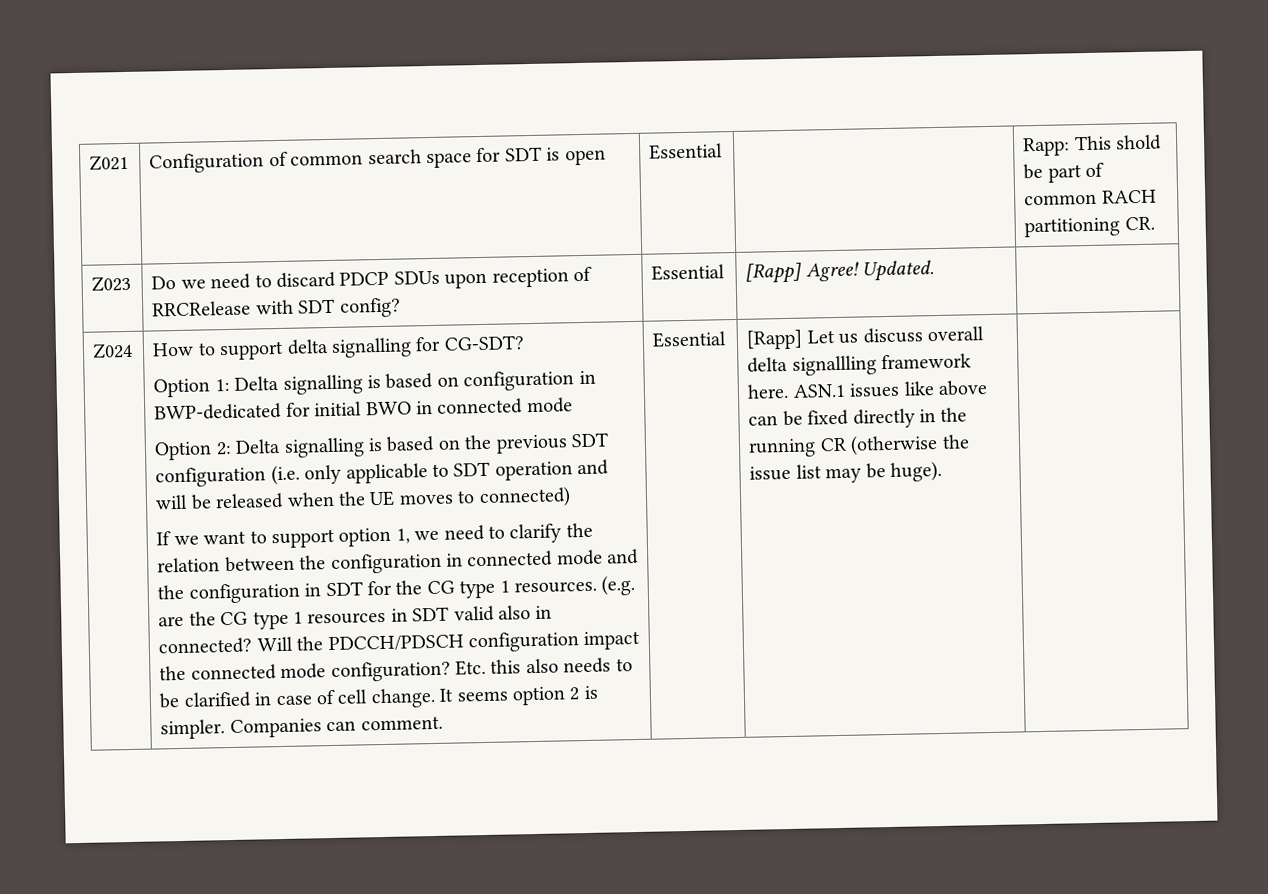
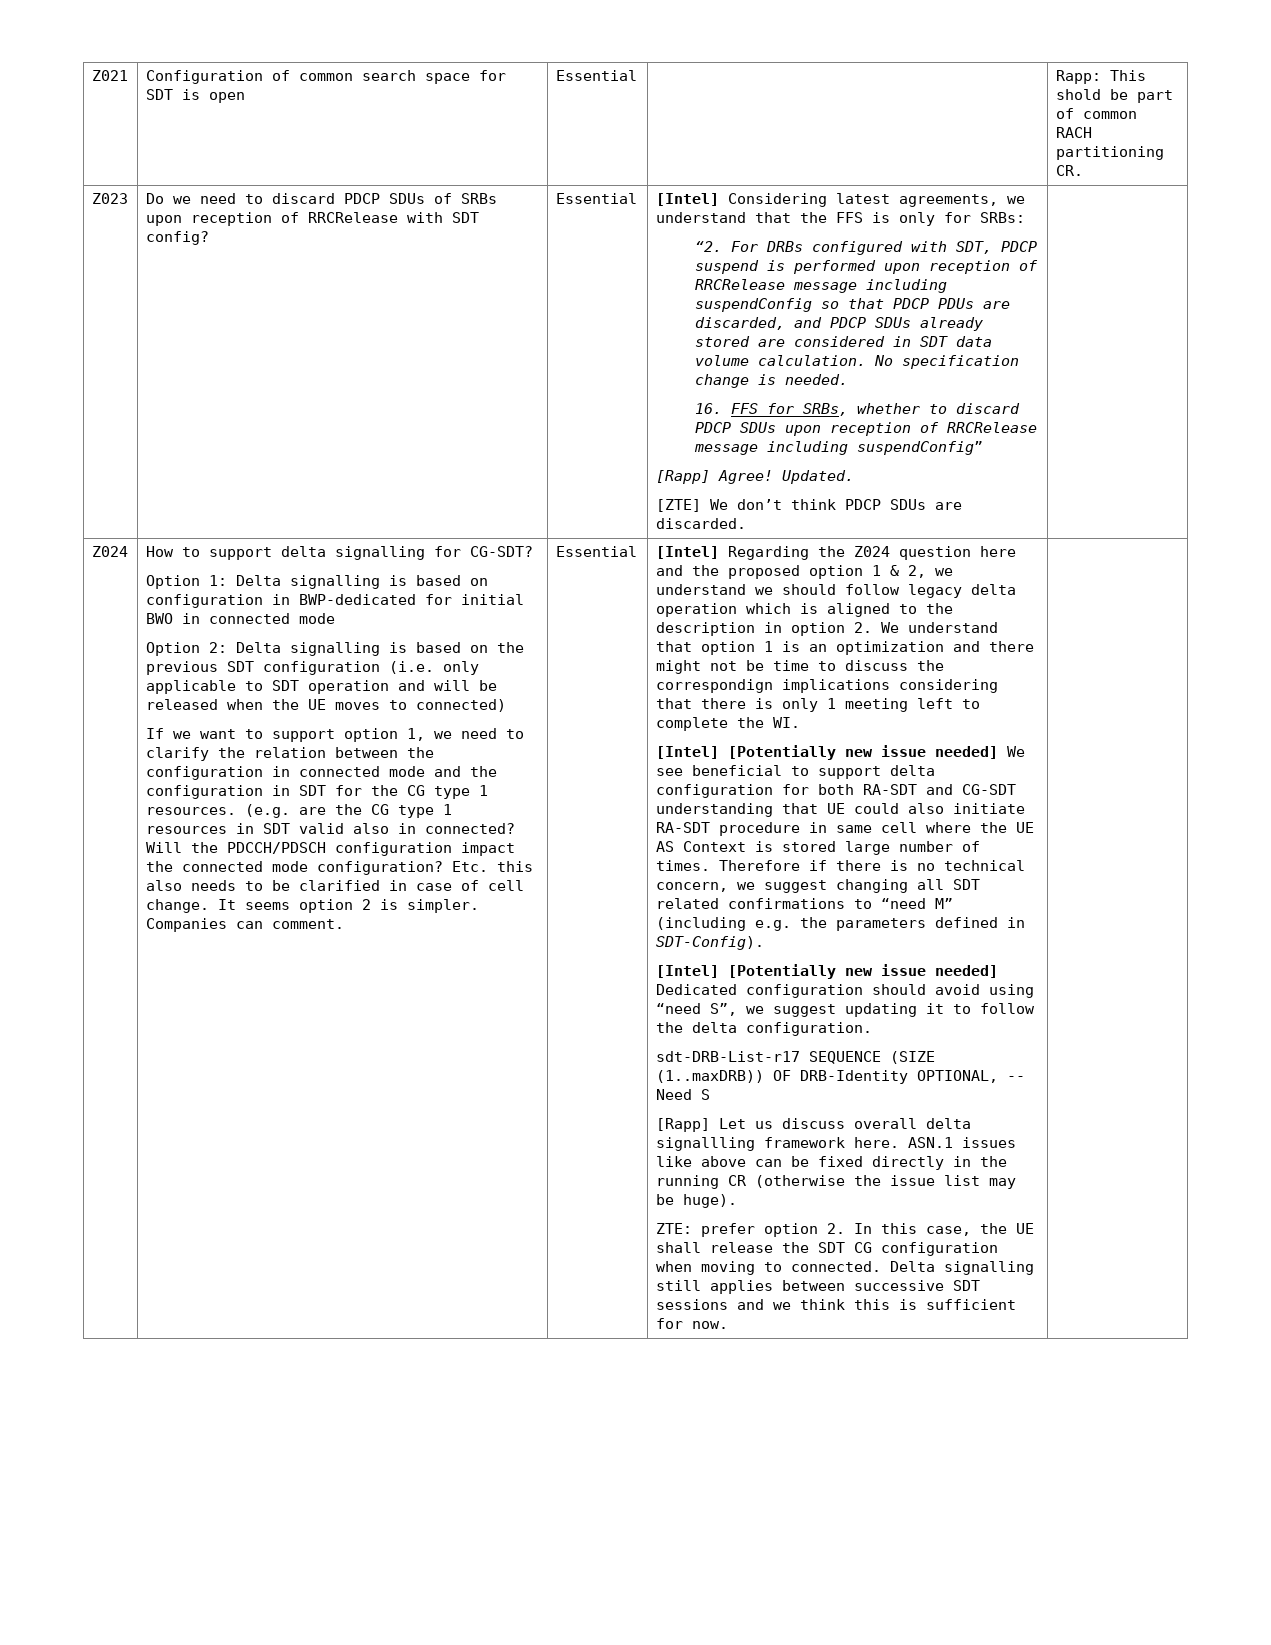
- Do we need to discard PDCP SDUs upon reception of RRCRelease with SDT config?
+ Do we need to discard PDCP SDUs of SRBs upon reception of RRCRelease with SDT config?
+ [Intel] Considering latest agreements, we understand that the FFS is only for SRBs:
+ “2. For DRBs configured with SDT, PDCP suspend is performed upon reception of RRCRelease message including suspendConfig so that PDCP PDUs are discarded, and PDCP SDUs already stored are considered in SDT data volume calculation. No specification change is needed.
+ 16. FFS for SRBs, whether to discard PDCP SDUs upon reception of RRCRelease message including suspendConfig”
  [Rapp] Agree! Updated.
+ [ZTE] We don’t think PDCP SDUs are discarded.
+ [Intel] Regarding the Z024 question here and the proposed option 1 & 2, we understand we should follow legacy delta operation which is aligned to the description in option 2. We understand that option 1 is an optimization and there might not be time to discuss the correspondign implications considering that there is only 1 meeting left to complete the WI.
+ [Intel] [Potentially new issue needed] We see beneficial to support delta configuration for both RA-SDT and CG-SDT understanding that UE could also initiate RA-SDT procedure in same cell where the UE AS Context is stored large number of times. Therefore if there is no technical concern, we suggest changing all SDT related confirmations to “need M” (including e.g. the parameters defined in SDT-Config).
+ [Intel] [Potentially new issue needed] Dedicated configuration should avoid using “need S”, we suggest updating it to follow the delta configuration.
+ sdt-DRB-List-r17 SEQUENCE (SIZE (1..maxDRB)) OF DRB-Identity OPTIONAL, -- Need S
+ ZTE: prefer option 2. In this case, the UE shall release the SDT CG configuration when moving to connected. Delta signalling still applies between successive SDT sessions and we think this is sufficient for now.

